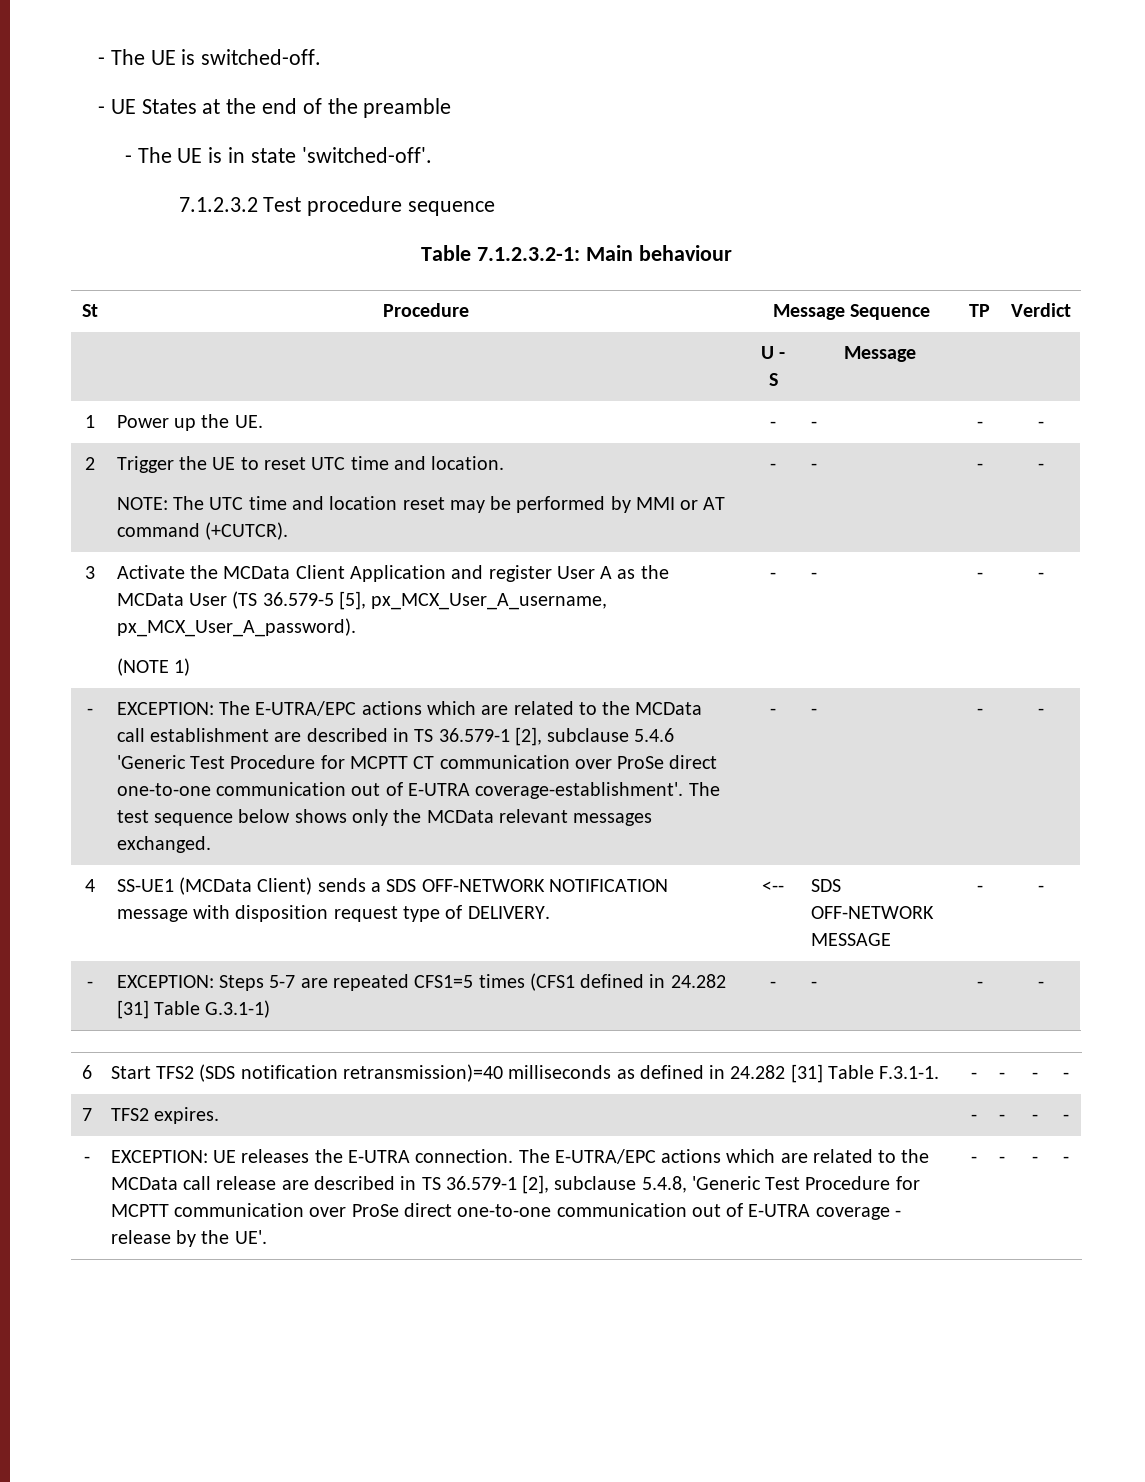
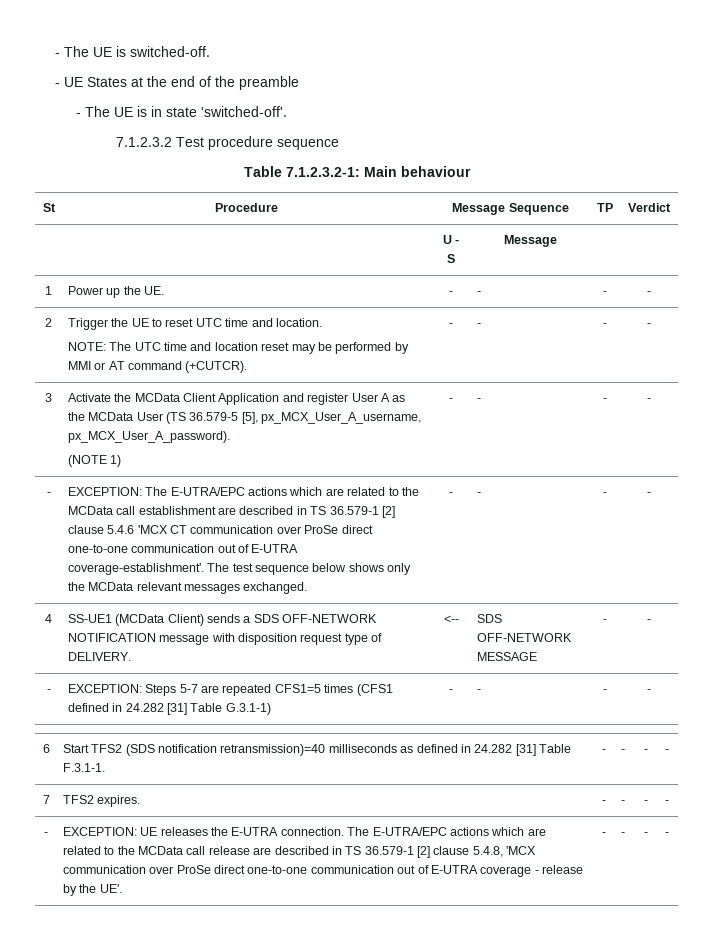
- EXCEPTION: The E-UTRA/EPC actions which are related to the MCData call establishment are described in TS 36.579-1 [2], subclause 5.4.6 'Generic Test Procedure for MCPTT CT communication over ProSe direct one-to-one communication out of E-UTRA coverage-establishment'.
+ EXCEPTION: The E-UTRA/EPC actions which are related to the MCData call establishment are described in TS 36.579-1 [2] clause 5.4.6 'MCX CT communication over ProSe direct one-to-one communication out of E-UTRA coverage-establishment'.
- The E-UTRA/EPC actions which are related to the MCData call release are described in TS 36.579-1 [2], subclause 5.4.8, 'Generic Test Procedure for MCPTT communication over ProSe direct one-to-one communication out of E-UTRA coverage - release by the UE'.
+ The E-UTRA/EPC actions which are related to the MCData call release are described in TS 36.579-1 [2] clause 5.4.8, 'MCX communication over ProSe direct one-to-one communication out of E-UTRA coverage - release by the UE'.

